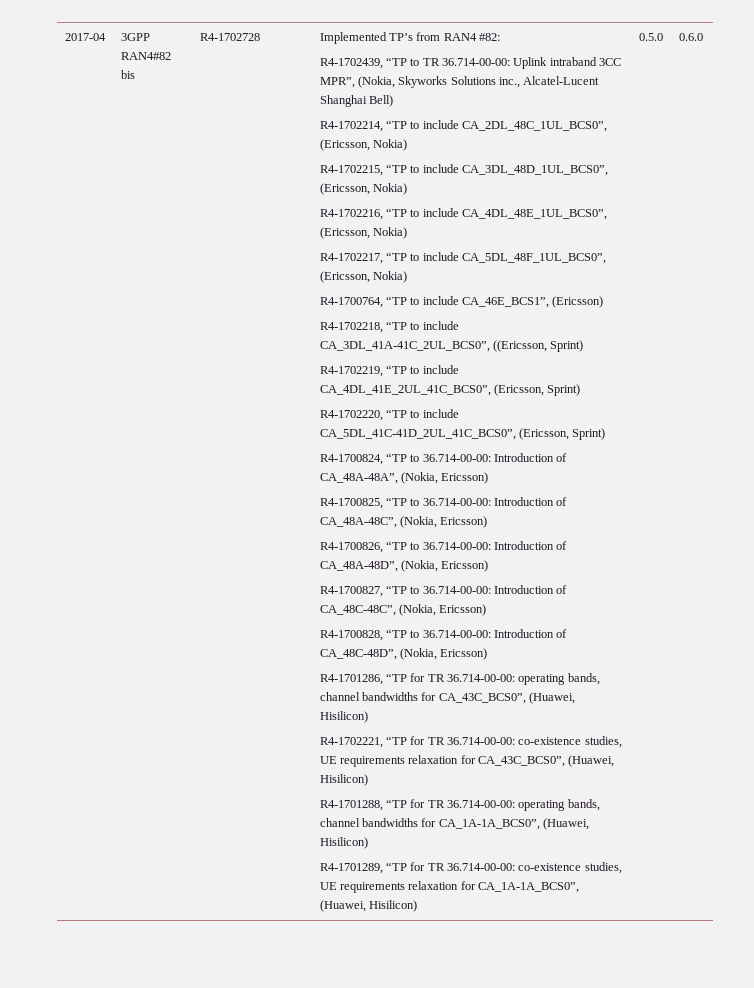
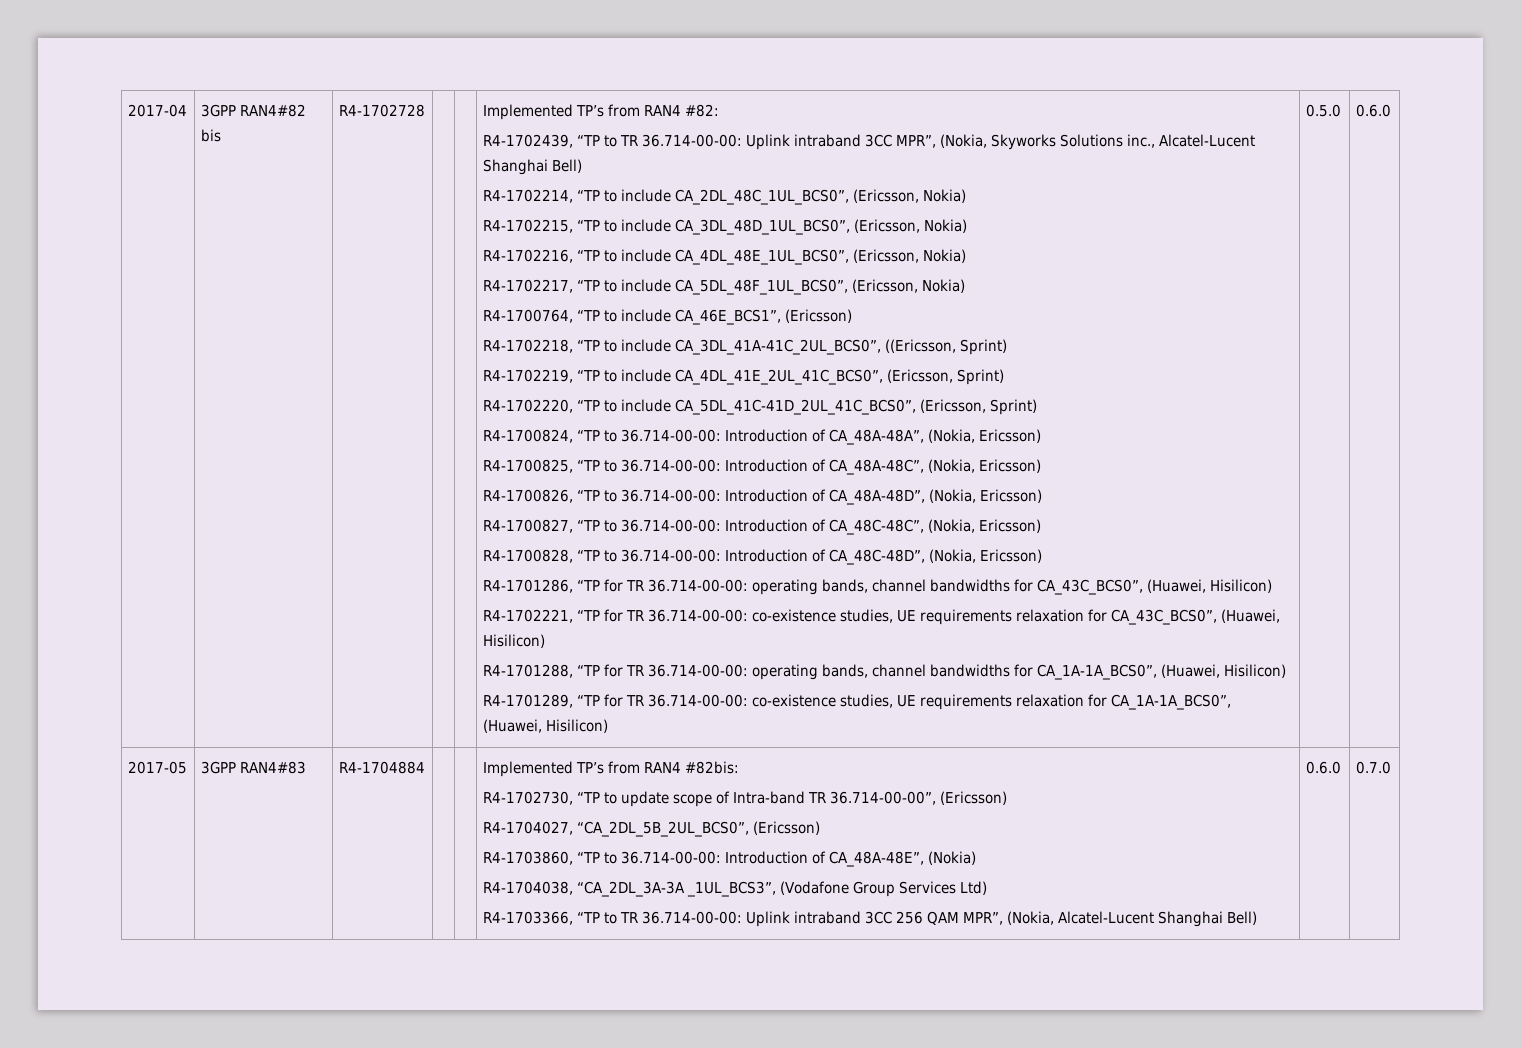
+ 2017-05 | 3GPP RAN4#83 | R4-1704884 | | | Implemented TP’s from RAN4 #82bis:
+ R4-1702730, “TP to update scope of Intra-band TR 36.714-00-00”, (Ericsson)
+ R4-1704027, “CA_2DL_5B_2UL_BCS0”, (Ericsson)
+ R4-1703860, “TP to 36.714-00-00: Introduction of CA_48A-48E”, (Nokia)
+ R4-1704038, “CA_2DL_3A-3A _1UL_BCS3”, (Vodafone Group Services Ltd)
+ R4-1703366, “TP to TR 36.714-00-00: Uplink intraband 3CC 256 QAM MPR”, (Nokia, Alcatel-Lucent Shanghai Bell) | 0.6.0 | 0.7.0

